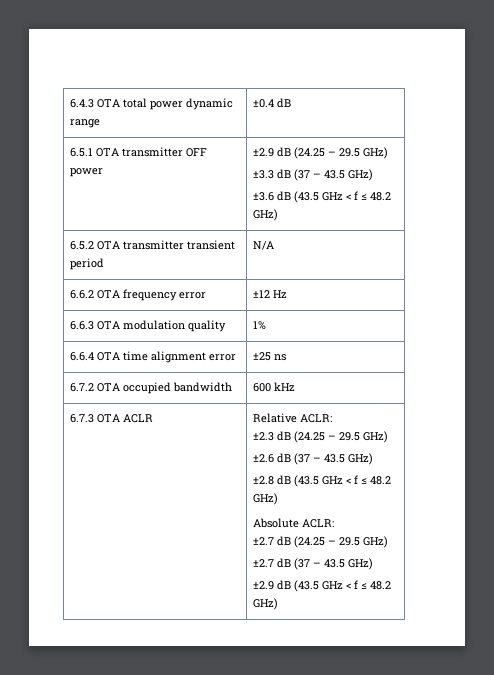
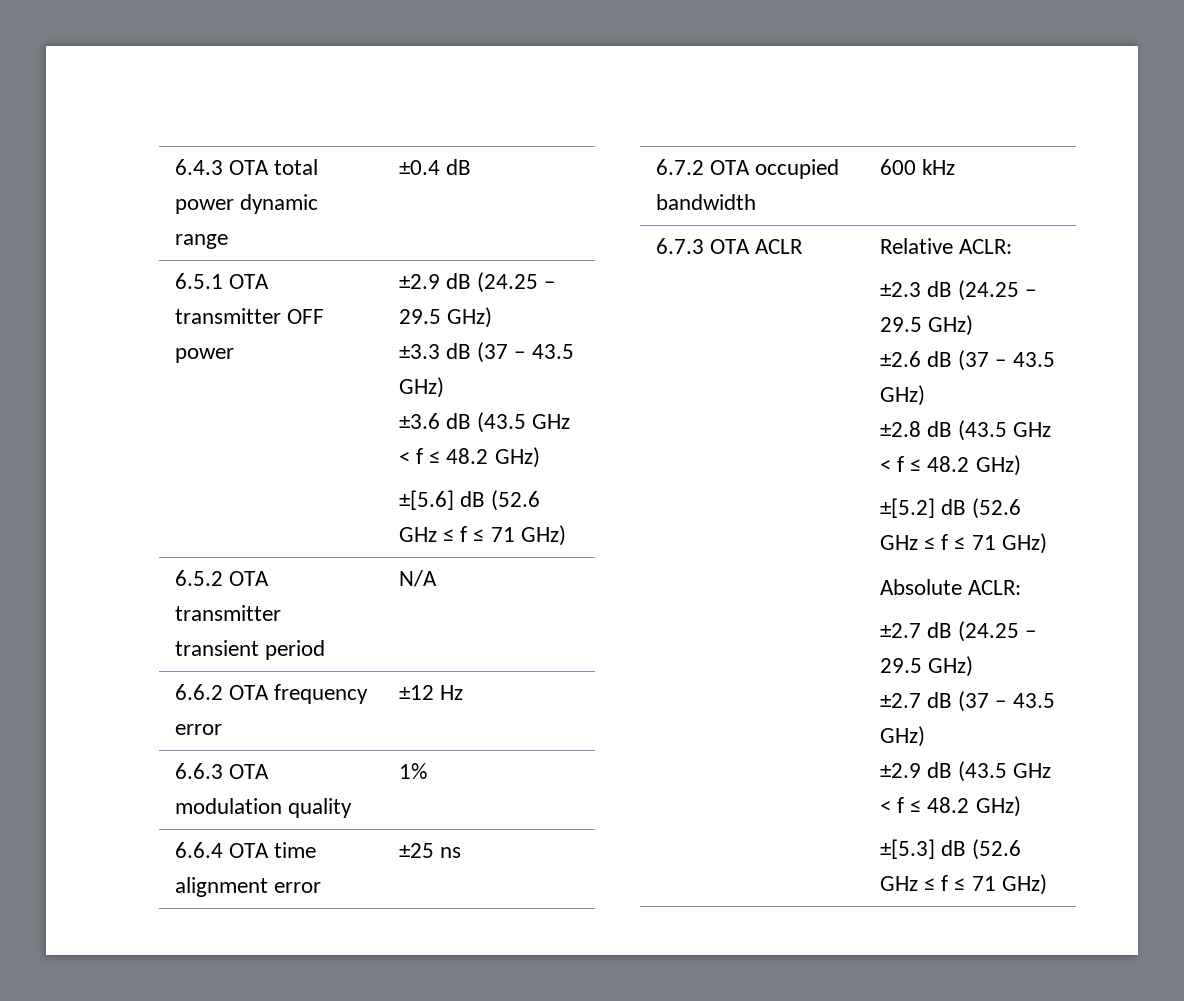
  6.5.1 OTA transmitter OFF power | ±2.9 dB (24.25 – 29.5 GHz)
  ±3.3 dB (37 – 43.5 GHz)
  ±3.6 dB (43.5 GHz < f ≤ 48.2 GHz)
+ ±[5.6] dB (52.6 GHz ≤ f ≤ 71 GHz)
+ ±[5.2] dB (52.6 GHz ≤ f ≤ 71 GHz)
+ ±[5.3] dB (52.6 GHz ≤ f ≤ 71 GHz)

